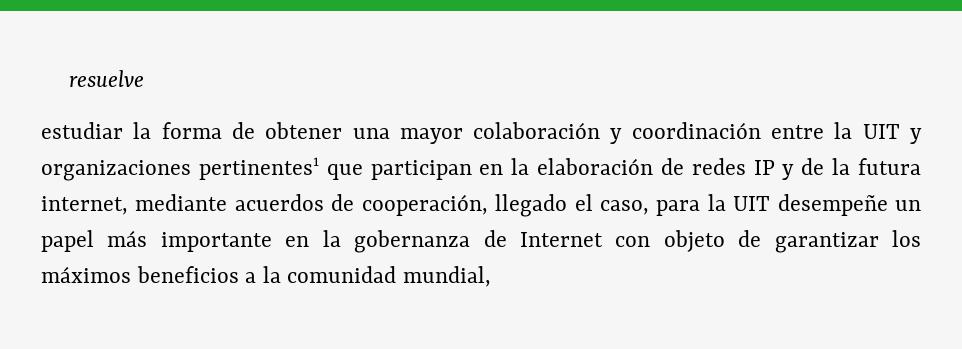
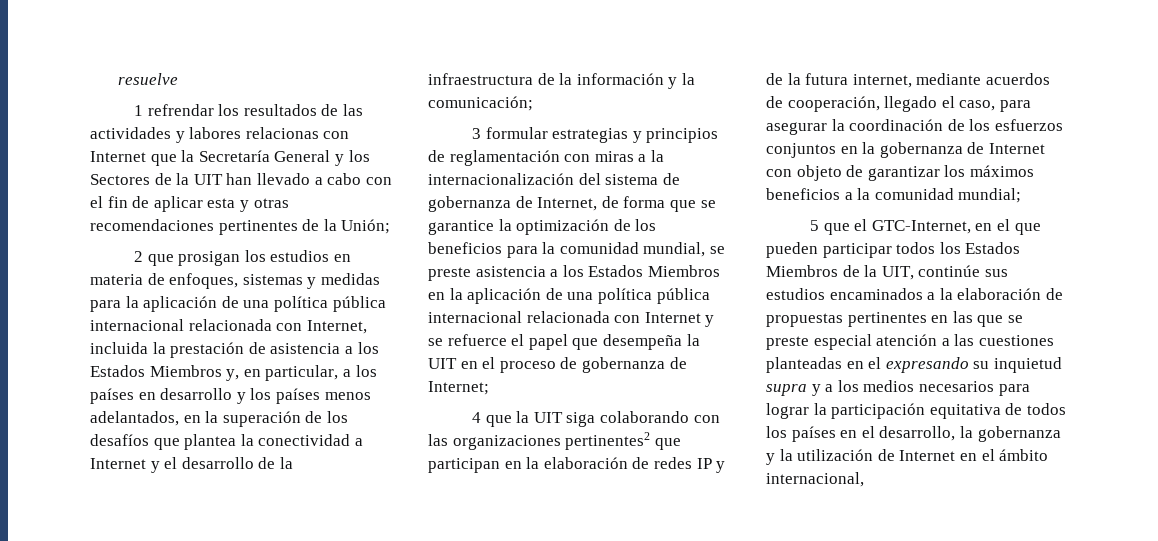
- estudiar la forma de obtener una mayor colaboración y coordinación entre la UIT y organizaciones pertinentes1 que participan en la elaboración de redes IP y de la futura internet, mediante acuerdos de cooperación, llegado el caso, para la UIT desempeñe un papel más importante en la gobernanza de Internet con objeto de garantizar los máximos beneficios a la comunidad mundial,
+ 1 refrendar los resultados de las actividades y labores relacionas con Internet que la Secretaría General y los Sectores de la UIT han llevado a cabo con el fin de aplicar esta y otras recomendaciones pertinentes de la Unión;
+ 2 que prosigan los estudios en materia de enfoques, sistemas y medidas para la aplicación de una política pública internacional relacionada con Internet, incluida la prestación de asistencia a los Estados Miembros y, en particular, a los países en desarrollo y los países menos adelantados, en la superación de los desafíos que plantea la conectividad a Internet y el desarrollo de la infraestructura de la información y la comunicación;
+ 3 formular estrategias y principios de reglamentación con miras a la internacionalización del sistema de gobernanza de Internet, de forma que se garantice la optimización de los beneficios para la comunidad mundial, se preste asistencia a los Estados Miembros en la aplicación de una política pública internacional relacionada con Internet y se refuerce el papel que desempeña la UIT en el proceso de gobernanza de Internet;
+ 4 que la UIT siga colaborando con las organizaciones pertinentes2 que participan en la elaboración de redes IP y de la futura internet, mediante acuerdos de cooperación, llegado el caso, para asegurar la coordinación de los esfuerzos conjuntos en la gobernanza de Internet con objeto de garantizar los máximos beneficios a la comunidad mundial;
+ 5 que el GTC-Internet, en el que pueden participar todos los Estados Miembros de la UIT, continúe sus estudios encaminados a la elaboración de propuestas pertinentes en las que se preste especial atención a las cuestiones planteadas en el expresando su inquietud supra y a los medios necesarios para lograr la participación equitativa de todos los países en el desarrollo, la gobernanza y la utilización de Internet en el ámbito internacional,

